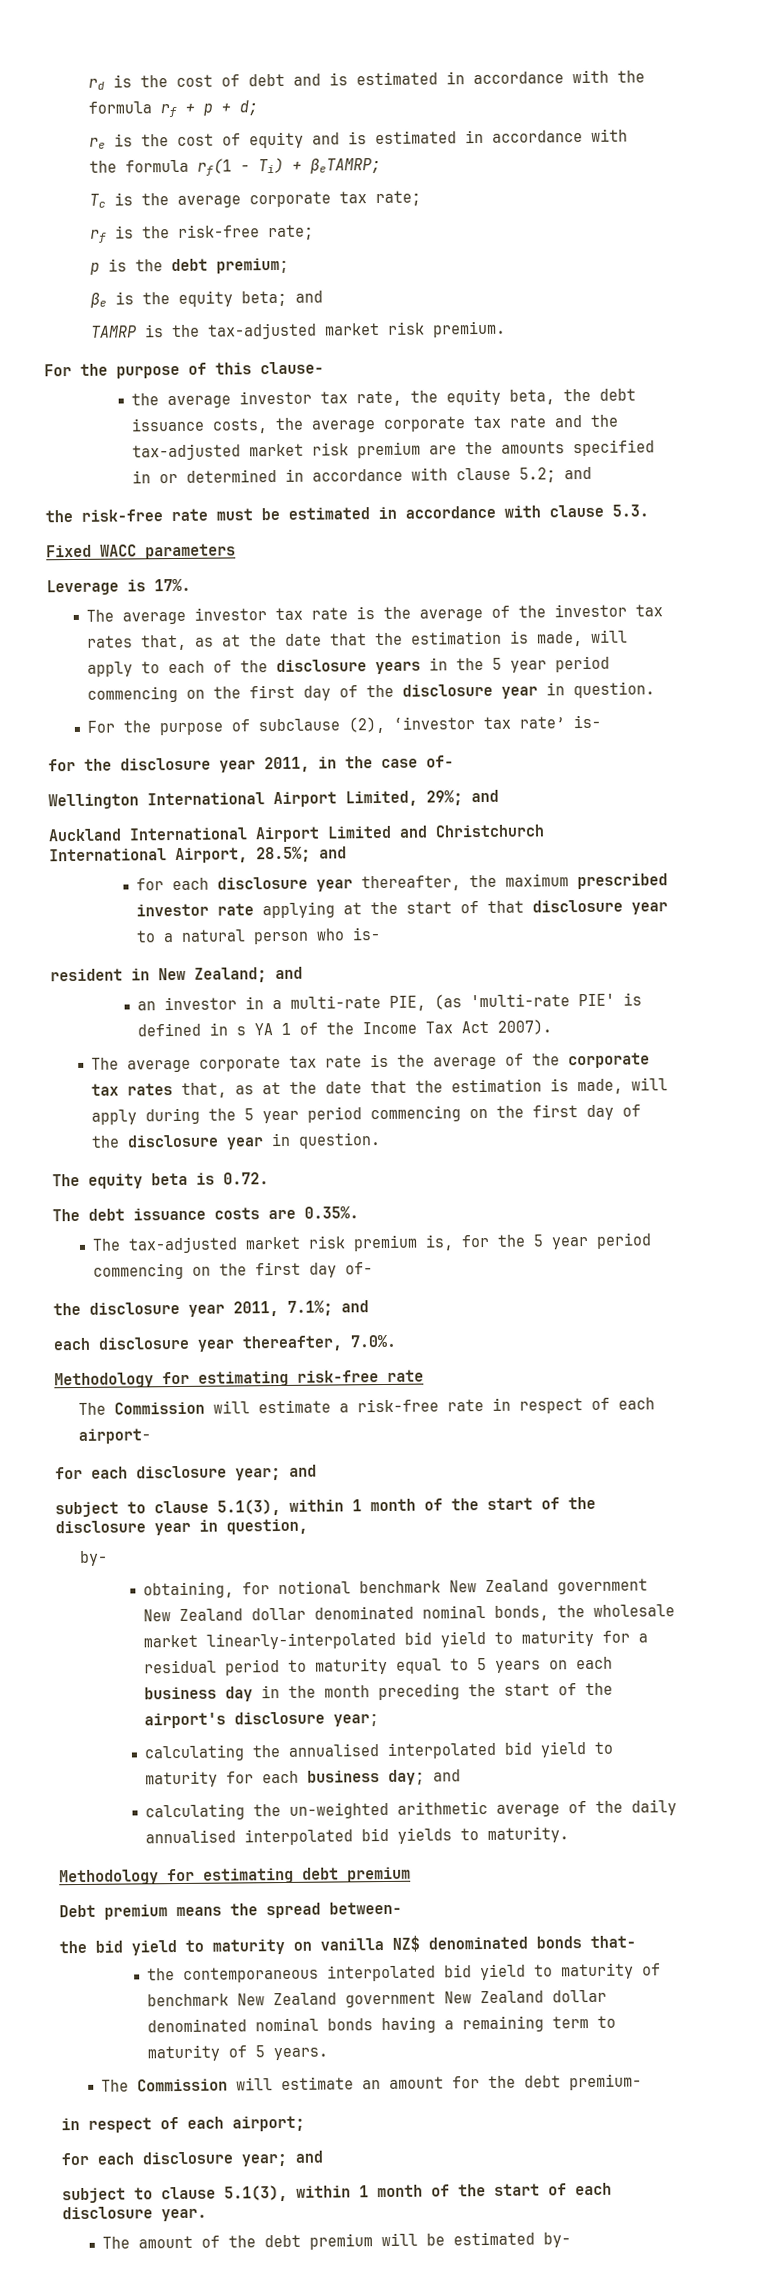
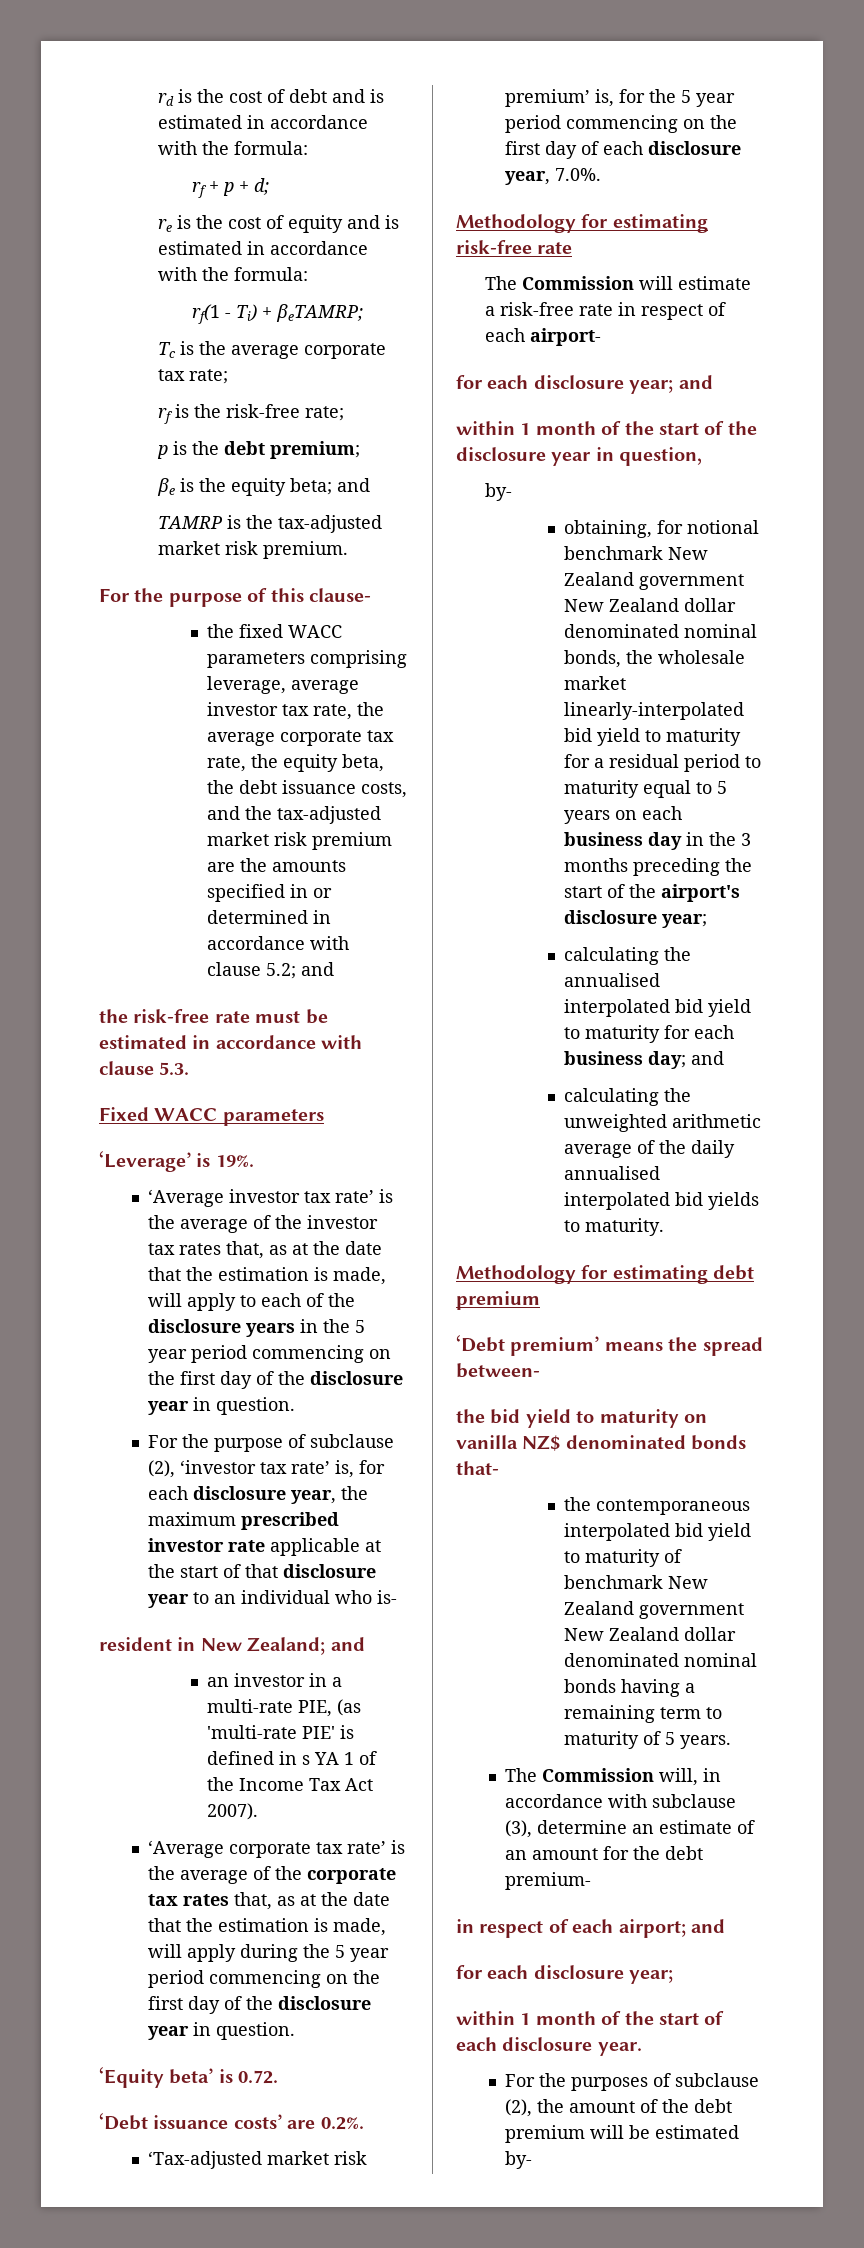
- rd is the cost of debt and is estimated in accordance with the formula rf + p + d;
+ rd is the cost of debt and is estimated in accordance with the formula:
+ rf + p + d;
- re is the cost of equity and is estimated in accordance with the formula rf(1 - Ti) + βeTAMRP;
+ re is the cost of equity and is estimated in accordance with the formula:
+ rf(1 - Ti) + βeTAMRP;
- the average investor tax rate, the equity beta, the debt issuance costs, the average corporate tax rate and the tax-adjusted market risk premium are the amounts specified in or determined in accordance with clause 5.2; and
+ the fixed WACC parameters comprising leverage, average investor tax rate, the average corporate tax rate, the equity beta, the debt issuance costs, and the tax-adjusted market risk premium are the amounts specified in or determined in accordance with clause 5.2; and
- Leverage is 17%.
- The average investor tax rate is the average of the investor tax rates that, as at the date that the estimation is made, will apply to each of the disclosure years in the 5 year period commencing on the first day of the disclosure year in question.
+ ‘Leverage’ is 19%.
+ ‘Average investor tax rate’ is the average of the investor tax rates that, as at the date that the estimation is made, will apply to each of the disclosure years in the 5 year period commencing on the first day of the disclosure year in question.
- For the purpose of subclause (2), ‘investor tax rate’ is-
- for the disclosure year 2011, in the case of-
- Wellington International Airport Limited, 29%; and
- Auckland International Airport Limited and Christchurch International Airport, 28.5%; and
- for each disclosure year thereafter, the maximum prescribed investor rate applying at the start of that disclosure year to a natural person who is-
+ For the purpose of subclause (2), ‘investor tax rate’ is, for each disclosure year, the maximum prescribed investor rate applicable at the start of that disclosure year to an individual who is-
- The average corporate tax rate is the average of the corporate tax rates that, as at the date that the estimation is made, will apply during the 5 year period commencing on the first day of the disclosure year in question.
+ ‘Average corporate tax rate’ is the average of the corporate tax rates that, as at the date that the estimation is made, will apply during the 5 year period commencing on the first day of the disclosure year in question.
- The equity beta is 0.72.
+ ‘Equity beta’ is 0.72.
- The debt issuance costs are 0.35%.
- The tax-adjusted market risk premium is, for the 5 year period commencing on the first day of-
- the disclosure year 2011, 7.1%; and
- each disclosure year thereafter, 7.0%.
+ ‘Debt issuance costs’ are 0.2%.
+ ‘Tax-adjusted market risk premium’ is, for the 5 year period commencing on the first day of each disclosure year, 7.0%.
- subject to clause 5.1(3), within 1 month of the start of the disclosure year in question,
+ within 1 month of the start of the disclosure year in question,
- obtaining, for notional benchmark New Zealand government New Zealand dollar denominated nominal bonds, the wholesale market linearly-interpolated bid yield to maturity for a residual period to maturity equal to 5 years on each business day in the month preceding the start of the airport's disclosure year;
+ obtaining, for notional benchmark New Zealand government New Zealand dollar denominated nominal bonds, the wholesale market linearly-interpolated bid yield to maturity for a residual period to maturity equal to 5 years on each business day in the 3 months preceding the start of the airport's disclosure year;
- calculating the un-weighted arithmetic average of the daily annualised interpolated bid yields to maturity.
+ calculating the unweighted arithmetic average of the daily annualised interpolated bid yields to maturity.
- Debt premium means the spread between-
+ ‘Debt premium’ means the spread between-
- The Commission will estimate an amount for the debt premium-
+ The Commission will, in accordance with subclause (3), determine an estimate of an amount for the debt premium-
- in respect of each airport;
- for each disclosure year; and
- subject to clause 5.1(3), within 1 month of the start of each disclosure year.
+ in respect of each airport; and
+ for each disclosure year;
+ within 1 month of the start of each disclosure year.
- The amount of the debt premium will be estimated by-
+ For the purposes of subclause (2), the amount of the debt premium will be estimated by-

